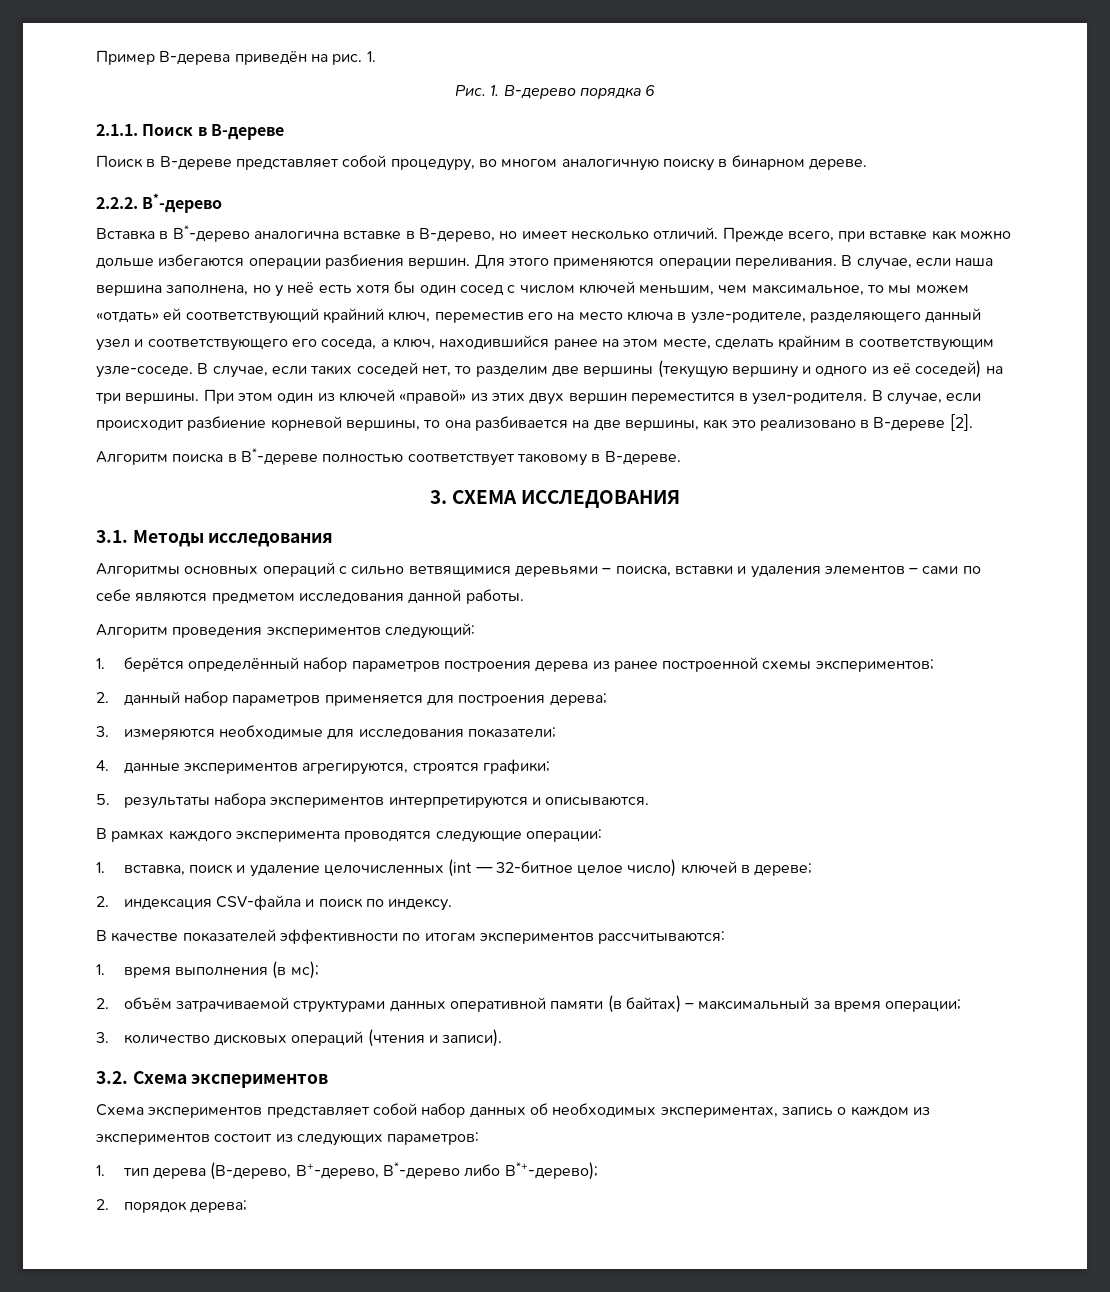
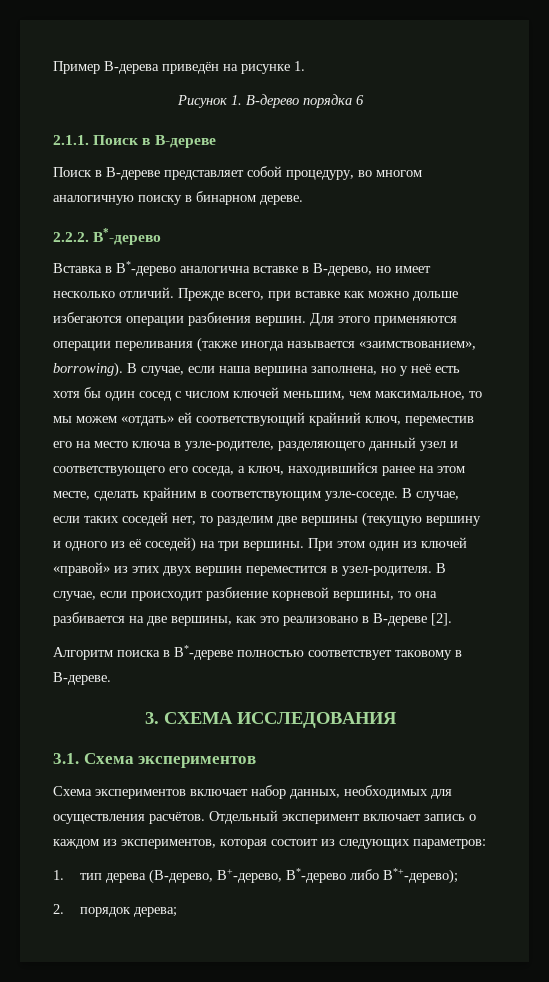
- Пример B-дерева приведён на рис. 1.
+ Пример B-дерева приведён на рисунке 1.
- Рис. 1. B-дерево порядка 6
+ Рисунок 1. B-дерево порядка 6
- Для этого применяются операции переливания.
+ Для этого применяются операции переливания (также иногда называется «заимствованием», borrowing).
- 3.1. Методы исследования
- Алгоритмы основных операций с сильно ветвящимися деревьями – поиска, вставки и удаления элементов – сами по себе являются предметом исследования данной работы.
- Алгоритм проведения экспериментов следующий:
- 1. берётся определённый набор параметров построения дерева из ранее построенной схемы экспериментов;
- 2. данный набор параметров применяется для построения дерева;
- 3. измеряются необходимые для исследования показатели;
- 4. данные экспериментов агрегируются, строятся графики;
- 5. результаты набора экспериментов интерпретируются и описываются.
- В рамках каждого эксперимента проводятся следующие операции:
- 1. вставка, поиск и удаление целочисленных (int — 32-битное целое число) ключей в дереве;
- 2. индексация CSV-файла и поиск по индексу.
- В качестве показателей эффективности по итогам экспериментов рассчитываются:
- 1. время выполнения (в мс);
- 2. объём затрачиваемой структурами данных оперативной памяти (в байтах) – максимальный за время операции;
- 3. количество дисковых операций (чтения и записи).
- 3.2. Схема экспериментов
- Схема экспериментов представляет собой набор данных об необходимых экспериментах, запись о каждом из экспериментов состоит из следующих параметров:
+ 3.1. Схема экспериментов
+ Схема экспериментов включает набор данных, необходимых для осуществления расчётов. Отдельный эксперимент включает запись о каждом из экспериментов, которая состоит из следующих параметров:

